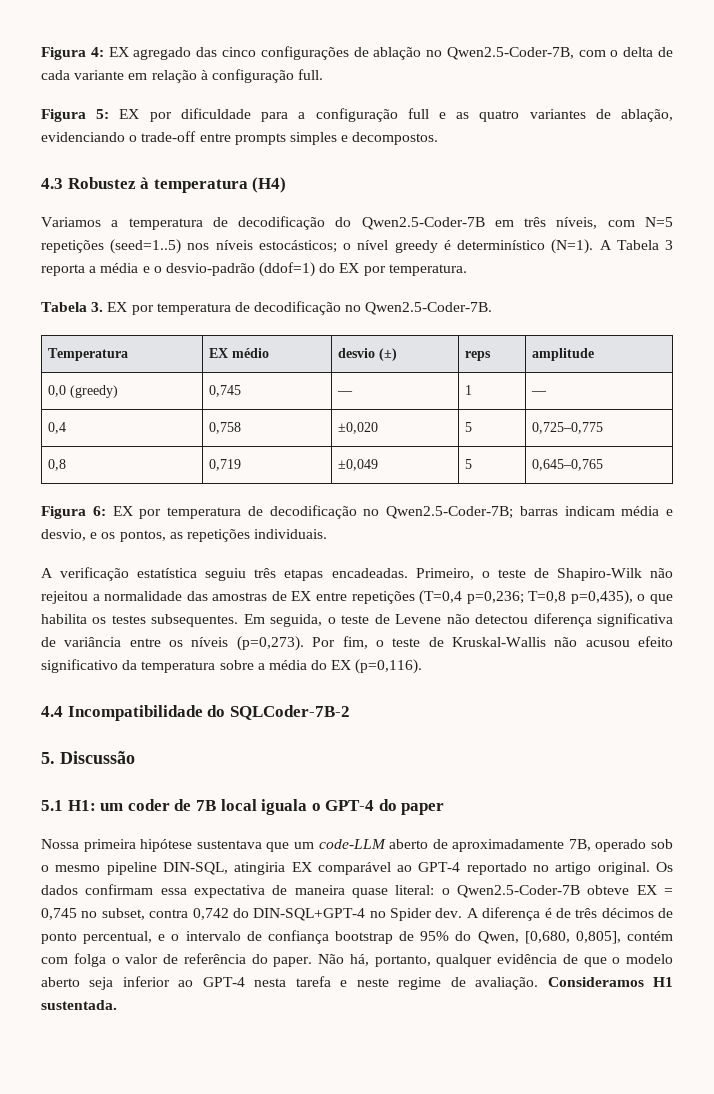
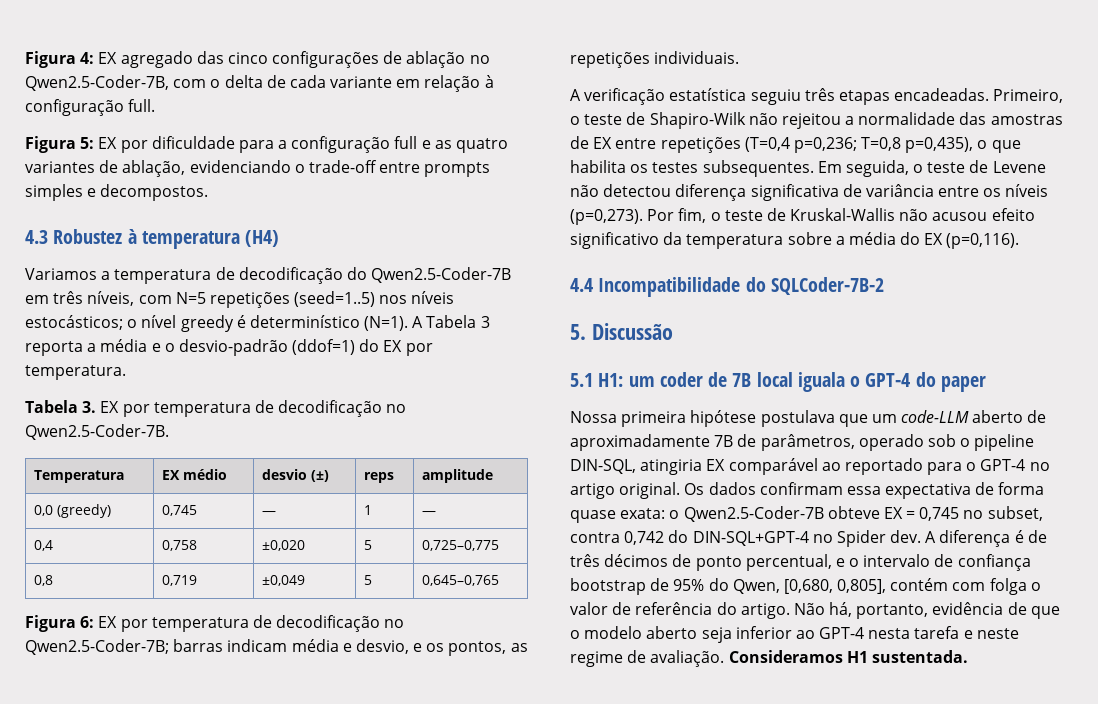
- Nossa primeira hipótese sustentava que um code-LLM aberto de aproximadamente 7B, operado sob o mesmo pipeline DIN-SQL, atingiria EX comparável ao GPT-4 reportado no artigo original.
+ Nossa primeira hipótese postulava que um code-LLM aberto de aproximadamente 7B de parâmetros, operado sob o pipeline DIN-SQL, atingiria EX comparável ao reportado para o GPT-4 no artigo original.
- Os dados confirmam essa expectativa de maneira quase literal: o Qwen2.5-Coder-7B obteve EX = 0,745 no subset, contra 0,742 do DIN-SQL+GPT-4 no Spider dev.
+ Os dados confirmam essa expectativa de forma quase exata: o Qwen2.5-Coder-7B obteve EX = 0,745 no subset, contra 0,742 do DIN-SQL+GPT-4 no Spider dev.
- A diferença é de três décimos de ponto percentual, e o intervalo de confiança bootstrap de 95% do Qwen, [0,680, 0,805], contém com folga o valor de referência do paper.
+ A diferença é de três décimos de ponto percentual, e o intervalo de confiança bootstrap de 95% do Qwen, [0,680, 0,805], contém com folga o valor de referência do artigo.
- Não há, portanto, qualquer evidência de que o modelo aberto seja inferior ao GPT-4 nesta tarefa e neste regime de avaliação.
+ Não há, portanto, evidência de que o modelo aberto seja inferior ao GPT-4 nesta tarefa e neste regime de avaliação.

